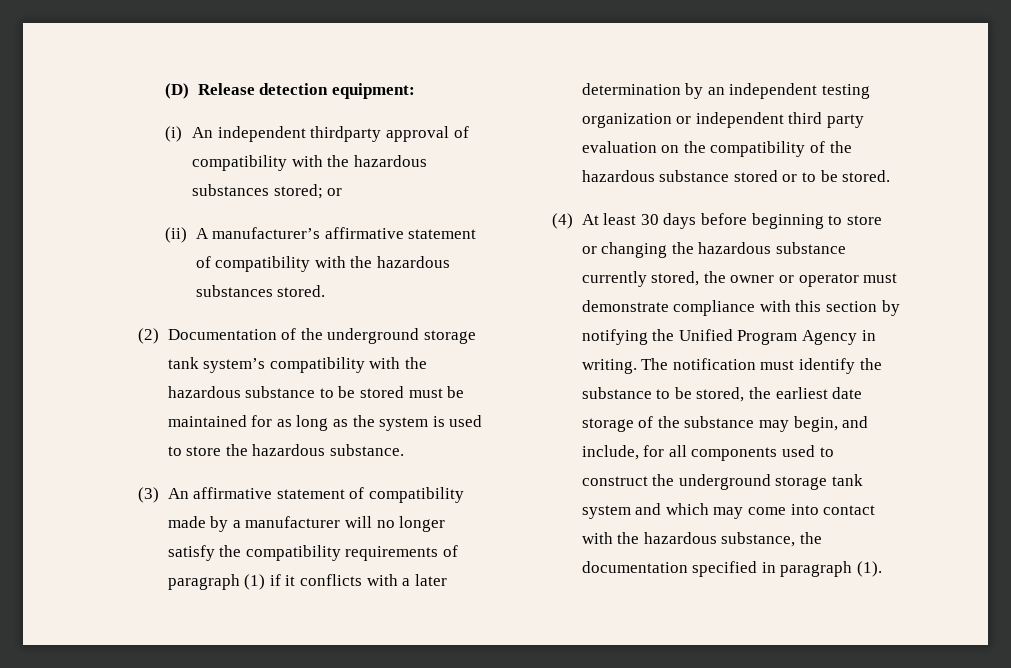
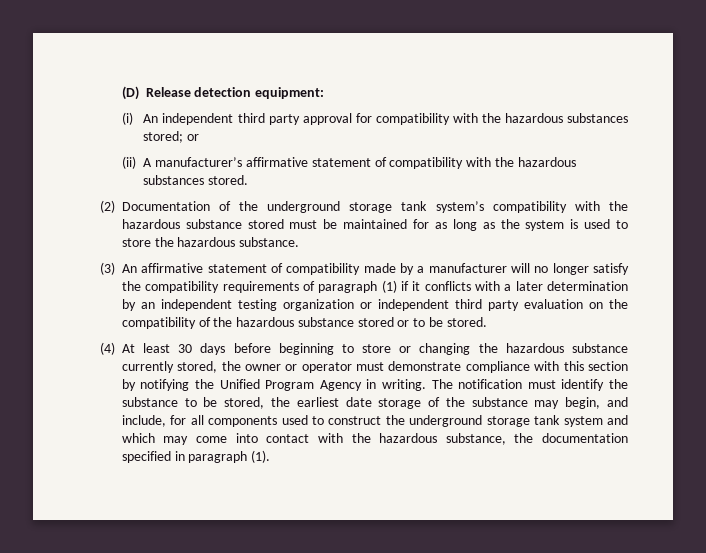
- (i) An independent thirdparty approval of compatibility with the hazardous substances stored; or
+ (i) An independent third party approval for compatibility with the hazardous substances stored; or
- (2) Documentation of the underground storage tank system’s compatibility with the hazardous substance to be stored must be maintained for as long as the system is used to store the hazardous substance.
+ (2) Documentation of the underground storage tank system’s compatibility with the hazardous substance stored must be maintained for as long as the system is used to store the hazardous substance.

